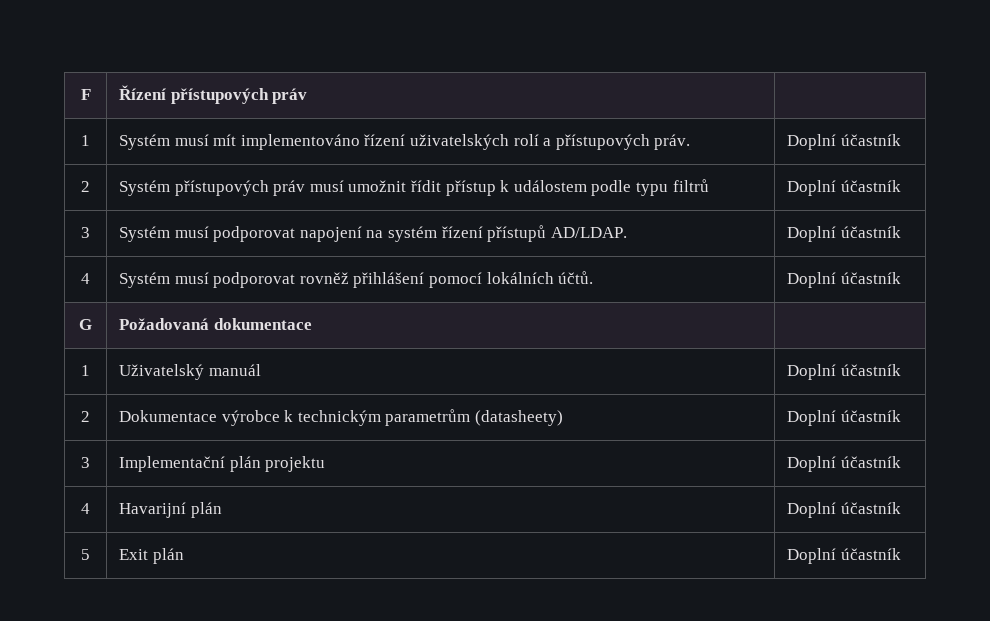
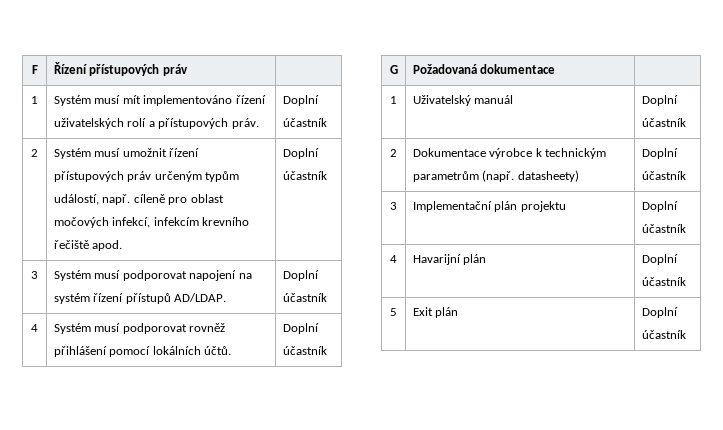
- 2 | Systém přístupových práv musí umožnit řídit přístup k událostem podle typu filtrů | Doplní účastník
+ 2 | Systém musí umožnit řízení přístupových práv určeným typům událostí, např. cíleně pro oblast močových infekcí, infekcím krevního řečiště apod. | Doplní účastník
- 2 | Dokumentace výrobce k technickým parametrům (datasheety) | Doplní účastník
+ 2 | Dokumentace výrobce k technickým parametrům (např. datasheety) | Doplní účastník

